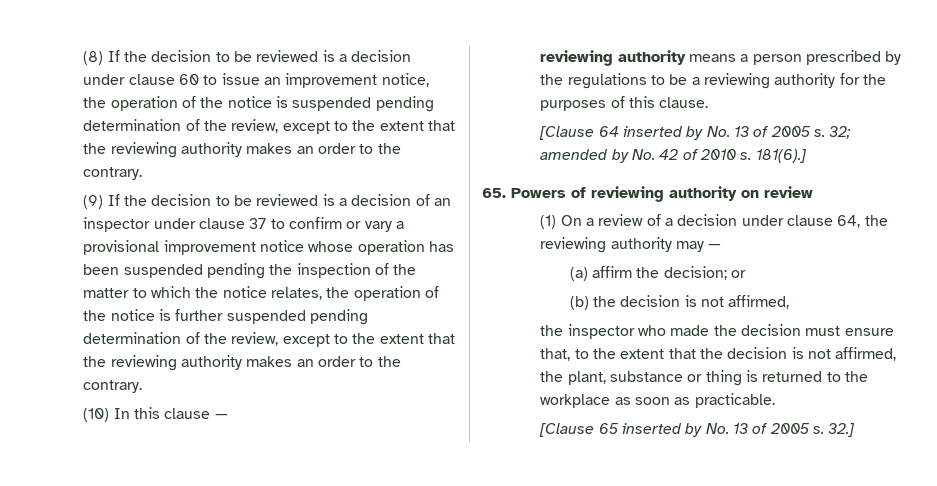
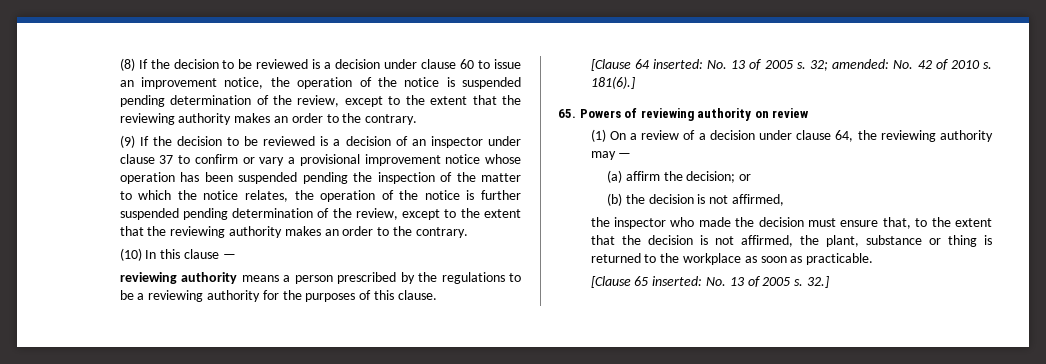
- [Clause 64 inserted by No. 13 of 2005 s.
+ [Clause 64 inserted: No. 13 of 2005 s.
- 32; amended by No. 42 of 2010 s.
+ 32; amended: No. 42 of 2010 s.
- [Clause 65 inserted by No. 13 of 2005 s.
+ [Clause 65 inserted: No. 13 of 2005 s.

